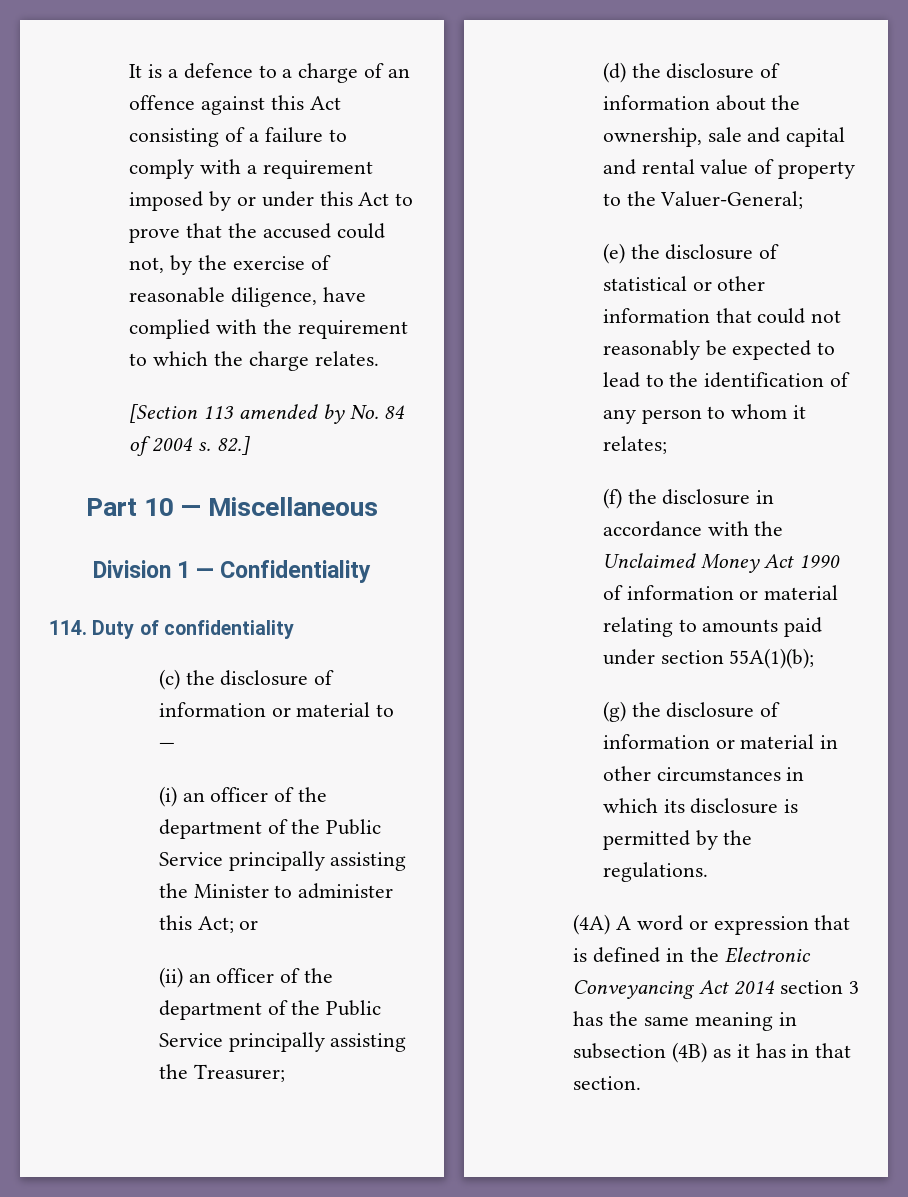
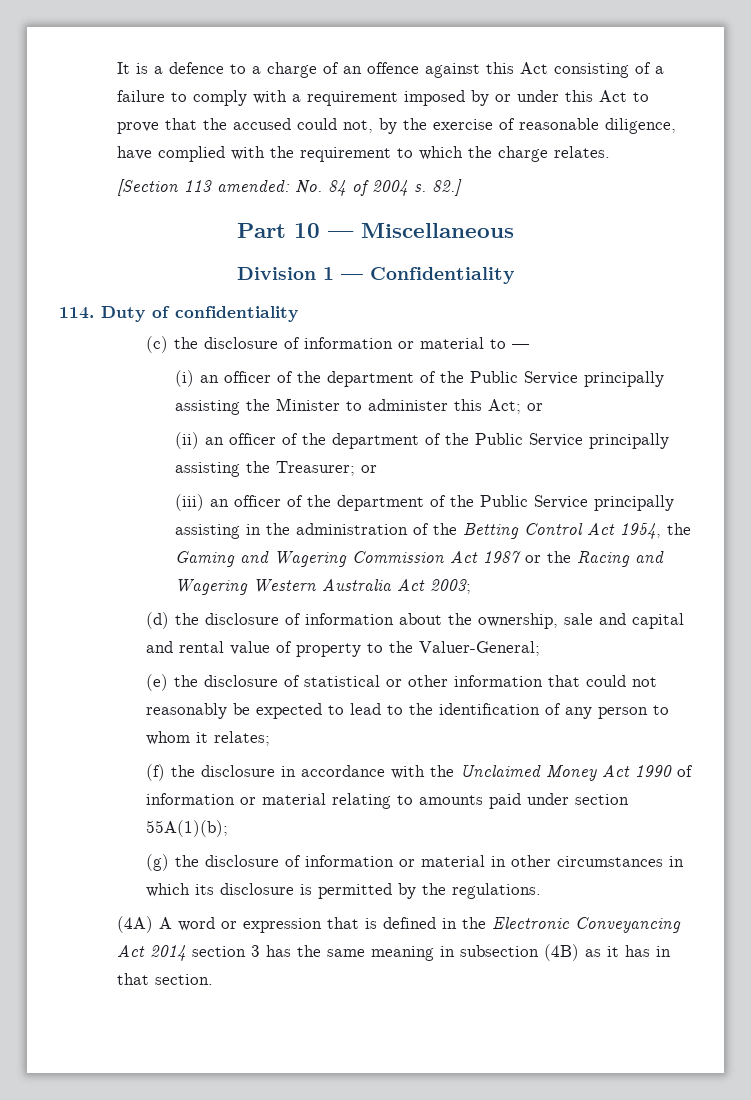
- [Section 113 amended by No. 84 of 2004 s.
+ [Section 113 amended: No. 84 of 2004 s.
- (ii) an officer of the department of the Public Service principally assisting the Treasurer;
+ (ii) an officer of the department of the Public Service principally assisting the Treasurer; or
+ (iii) an officer of the department of the Public Service principally assisting in the administration of the Betting Control Act 1954, the Gaming and Wagering Commission Act 1987 or the Racing and Wagering Western Australia Act 2003;

